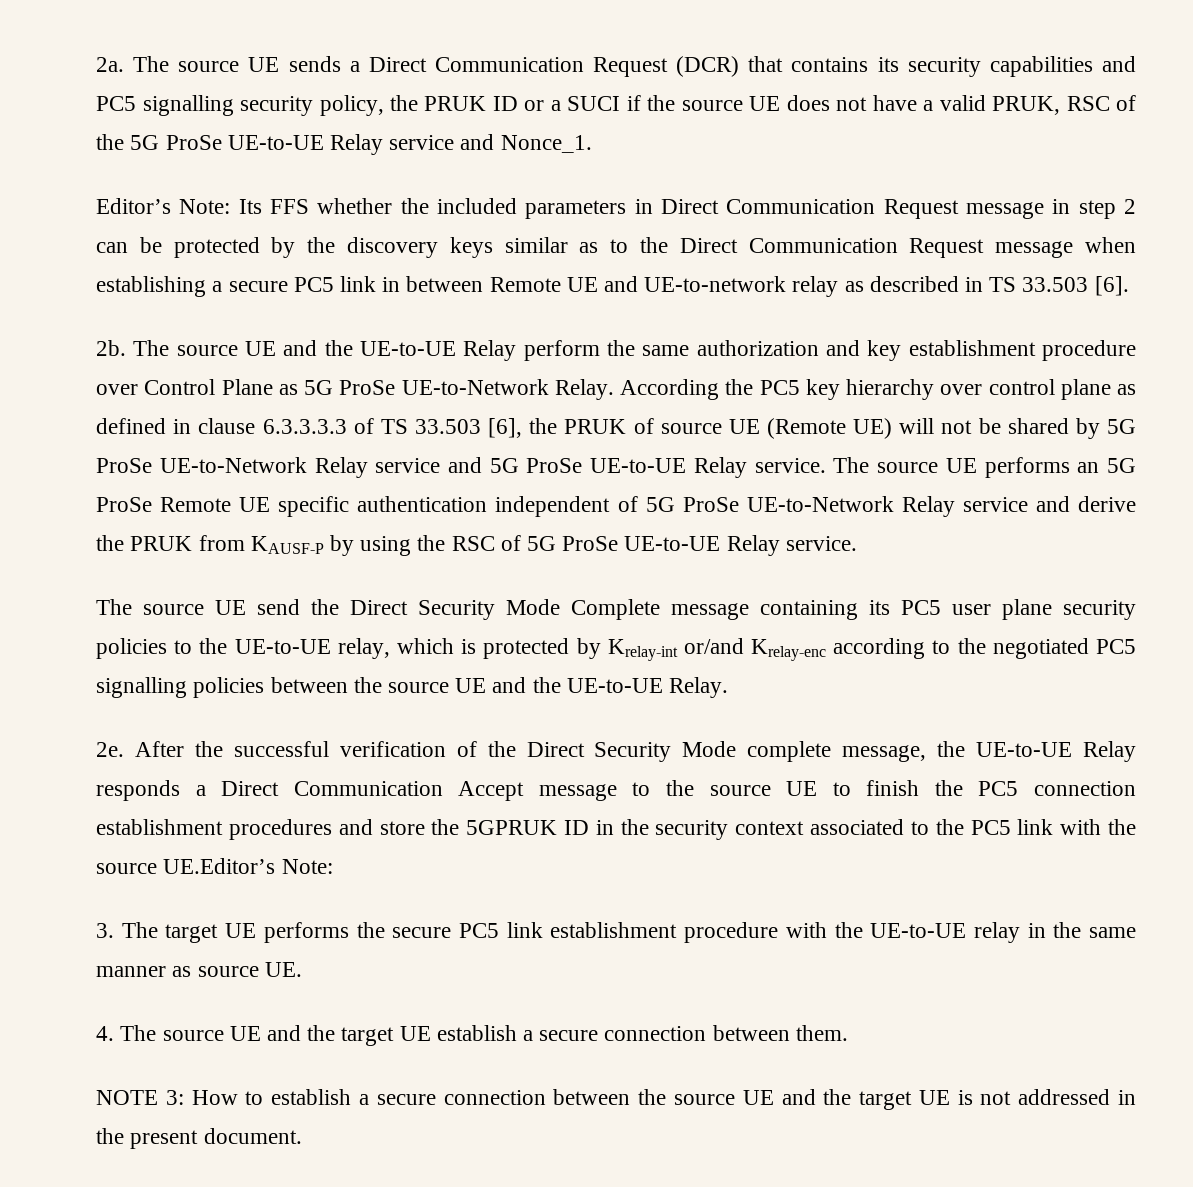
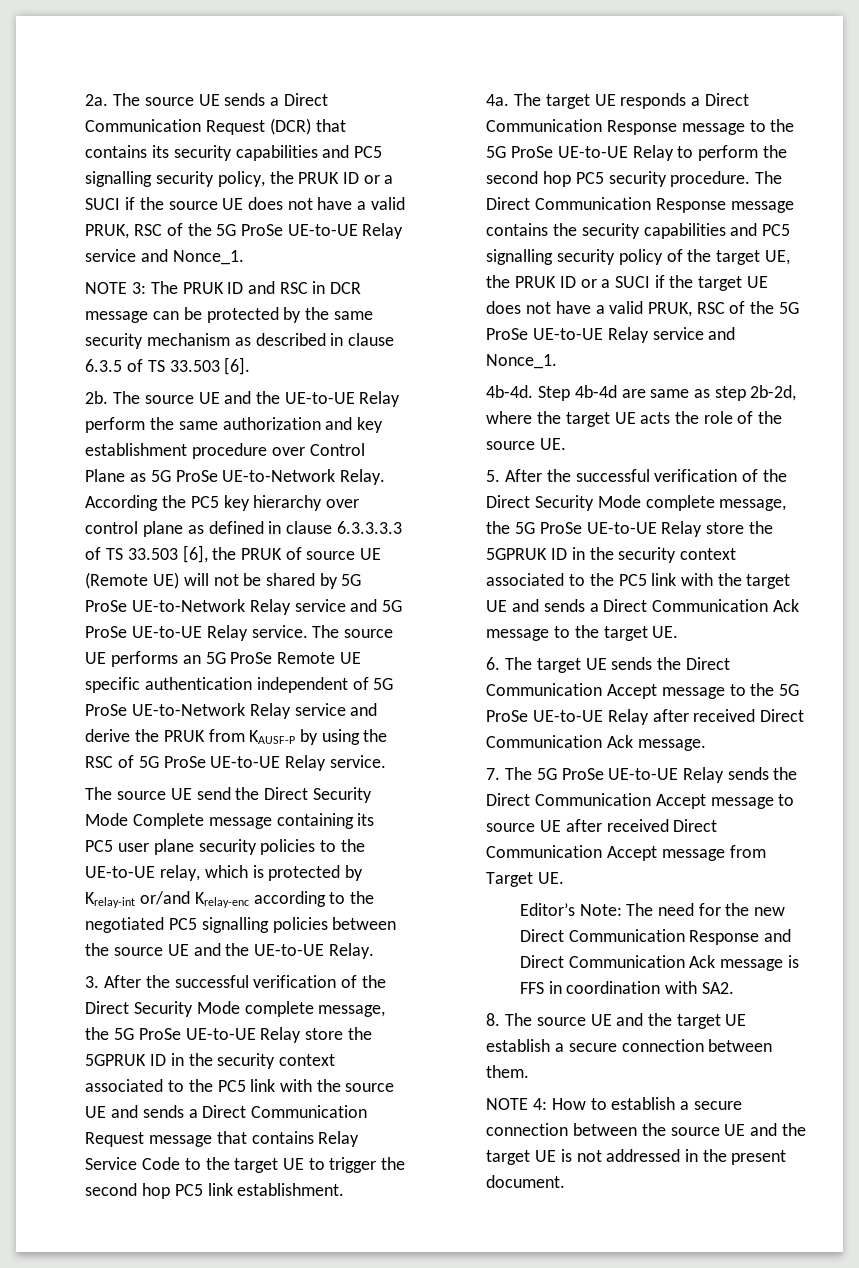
- Editor’s Note: Its FFS whether the included parameters in Direct Communication Request message in step 2 can be protected by the discovery keys similar as to the Direct Communication Request message when establishing a secure PC5 link in between Remote UE and UE-to-network relay as described in TS 33.503 [6].
+ NOTE 3: The PRUK ID and RSC in DCR message can be protected by the same security mechanism as described in clause 6.3.5 of TS 33.503 [6].
- 2e. After the successful verification of the Direct Security Mode complete message, the UE-to-UE Relay responds a Direct Communication Accept message to the source UE to finish the PC5 connection establishment procedures and store the 5GPRUK ID in the security context associated to the PC5 link with the source UE.Editor’s Note:
- 3. The target UE performs the secure PC5 link establishment procedure with the UE-to-UE relay in the same manner as source UE.
- 4. The source UE and the target UE establish a secure connection between them.
+ 3. After the successful verification of the Direct Security Mode complete message, the 5G ProSe UE-to-UE Relay store the 5GPRUK ID in the security context associated to the PC5 link with the source UE and sends a Direct Communication Request message that contains Relay Service Code to the target UE to trigger the second hop PC5 link establishment.
+ 4a. The target UE responds a Direct Communication Response message to the 5G ProSe UE-to-UE Relay to perform the second hop PC5 security procedure. The Direct Communication Response message contains the security capabilities and PC5 signalling security policy of the target UE, the PRUK ID or a SUCI if the target UE does not have a valid PRUK, RSC of the 5G ProSe UE-to-UE Relay service and Nonce_1.
+ 4b-4d. Step 4b-4d are same as step 2b-2d, where the target UE acts the role of the source UE.
+ 5. After the successful verification of the Direct Security Mode complete message, the 5G ProSe UE-to-UE Relay store the 5GPRUK ID in the security context associated to the PC5 link with the target UE and sends a Direct Communication Ack message to the target UE.
+ 6. The target UE sends the Direct Communication Accept message to the 5G ProSe UE-to-UE Relay after received Direct Communication Ack message.
+ 7. The 5G ProSe UE-to-UE Relay sends the Direct Communication Accept message to source UE after received Direct Communication Accept message from Target UE.
+ Editor’s Note: The need for the new Direct Communication Response and Direct Communication Ack message is FFS in coordination with SA2.
+ 8. The source UE and the target UE establish a secure connection between them.
- NOTE 3: How to establish a secure connection between the source UE and the target UE is not addressed in the present document.
+ NOTE 4: How to establish a secure connection between the source UE and the target UE is not addressed in the present document.

